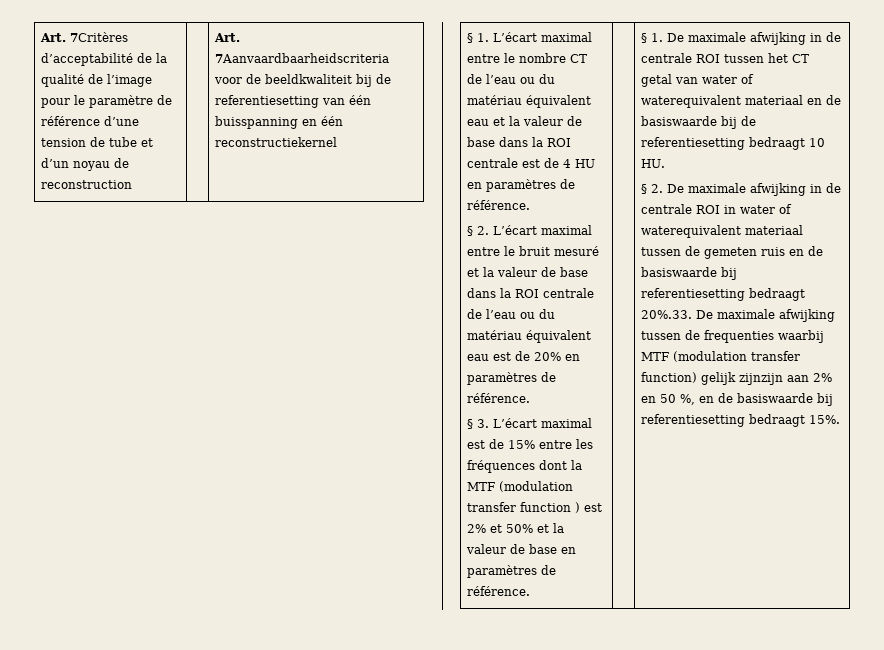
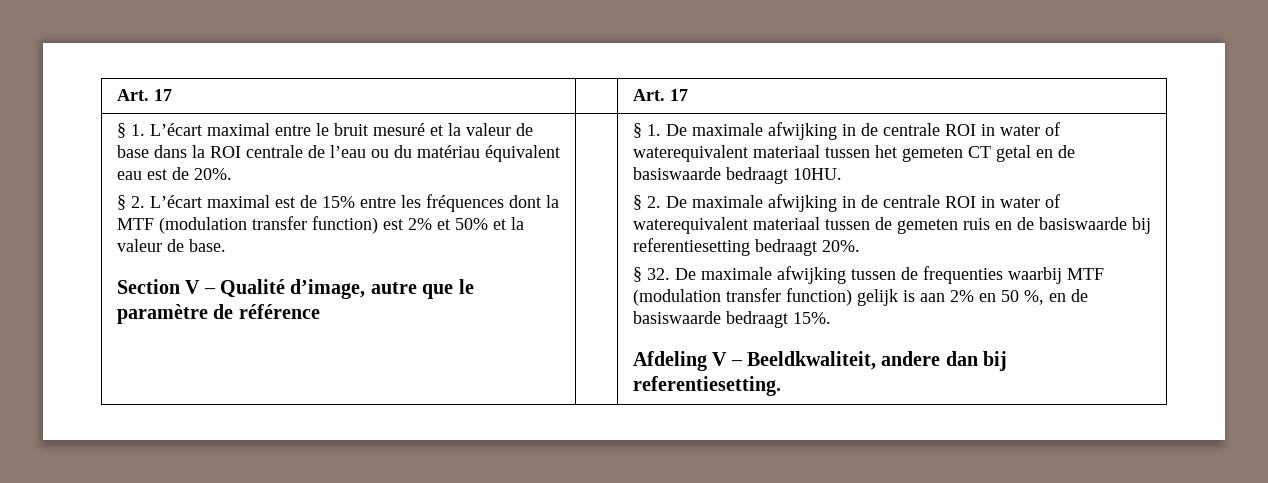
- Art. 7Critères d’acceptabilité de la qualité de l’image pour le paramètre de référence d’une tension de tube et d’un noyau de reconstruction | | Art. 7Aanvaardbaarheidscriteria voor de beeldkwaliteit bij de referentiesetting van één buisspanning en één reconstructiekernel
+ Art. 17 | | Art. 17
- § 1. L’écart maximal entre le nombre CT de l’eau ou du matériau équivalent eau et la valeur de base dans la ROI centrale est de 4 HU en paramètres de référence.
- § 2. L’écart maximal entre le bruit mesuré et la valeur de base dans la ROI centrale de l’eau ou du matériau équivalent eau est de 20% en paramètres de référence.
- § 3. L’écart maximal est de 15% entre les fréquences dont la MTF (modulation transfer function ) est 2% et 50% et la valeur de base en paramètres de référence.
+ § 1. L’écart maximal entre le bruit mesuré et la valeur de base dans la ROI centrale de l’eau ou du matériau équivalent eau est de 20%.
+ § 2. L’écart maximal est de 15% entre les fréquences dont la MTF (modulation transfer function) est 2% et 50% et la valeur de base.
+ Section V – Qualité d’image, autre que le paramètre de référence
- § 1. De maximale afwijking in de centrale ROI tussen het CT getal van water of waterequivalent materiaal en de basiswaarde bij de referentiesetting bedraagt 10 HU.
+ § 1. De maximale afwijking in de centrale ROI in water of waterequivalent materiaal tussen het gemeten CT getal en de basiswaarde bedraagt 10HU.
- § 2. De maximale afwijking in de centrale ROI in water of waterequivalent materiaal tussen de gemeten ruis en de basiswaarde bij referentiesetting bedraagt 20%.33. De maximale afwijking tussen de frequenties waarbij MTF (modulation transfer function) gelijk zijnzijn aan 2% en 50 %, en de basiswaarde bij referentiesetting bedraagt 15%.
+ § 2. De maximale afwijking in de centrale ROI in water of waterequivalent materiaal tussen de gemeten ruis en de basiswaarde bij referentiesetting bedraagt 20%.
+ § 32. De maximale afwijking tussen de frequenties waarbij MTF (modulation transfer function) gelijk is aan 2% en 50 %, en de basiswaarde bedraagt 15%.
+ Afdeling V – Beeldkwaliteit, andere dan bij referentiesetting.

